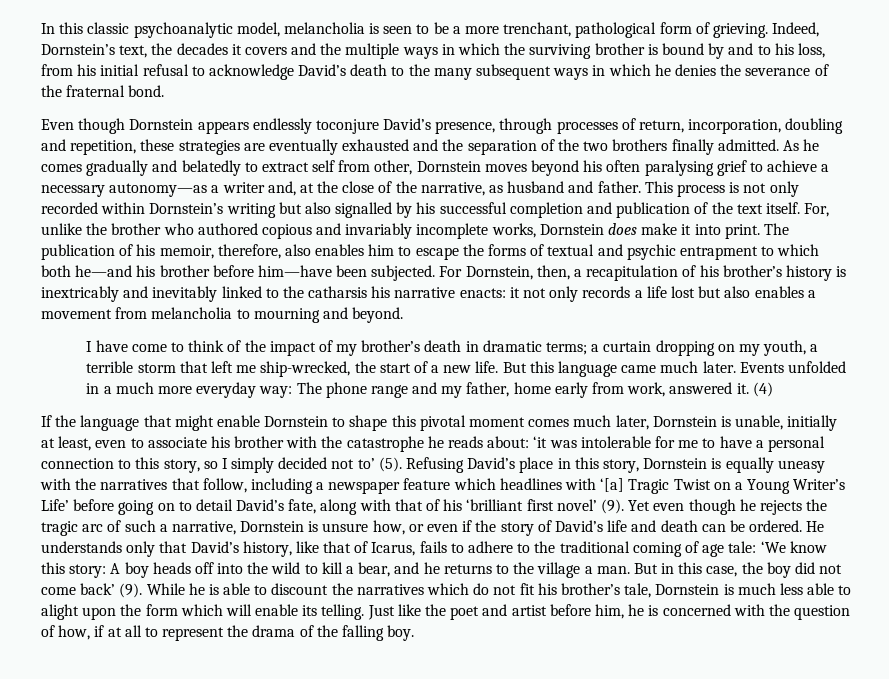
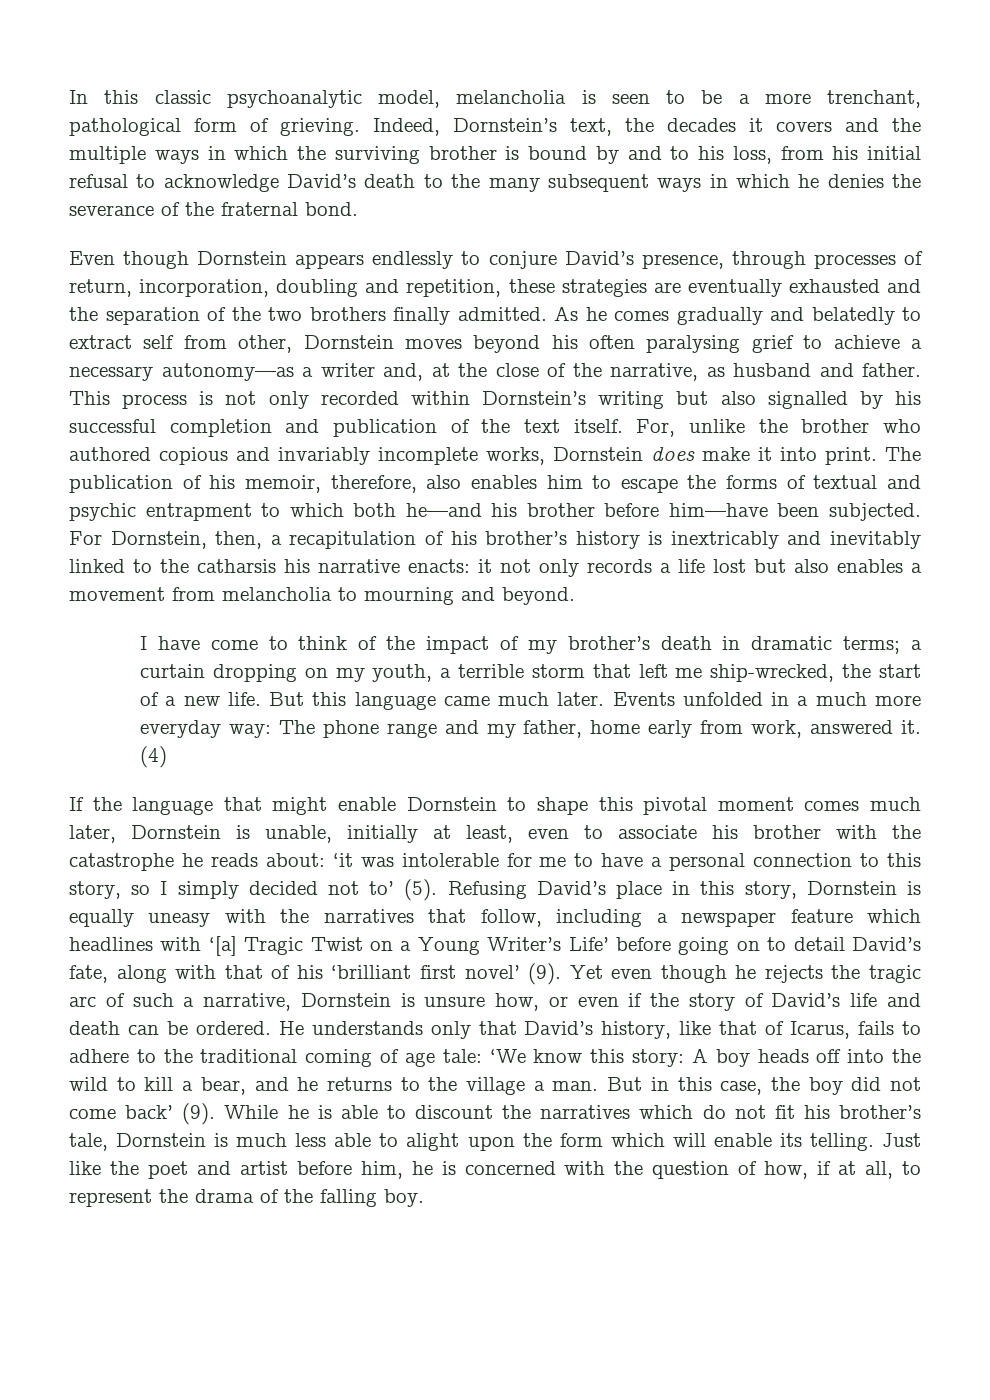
- Even though Dornstein appears endlessly toconjure David’s presence, through processes of return, incorporation, doubling and repetition, these strategies are eventually exhausted and the separation of the two brothers finally admitted.
+ Even though Dornstein appears endlessly to conjure David’s presence, through processes of return, incorporation, doubling and repetition, these strategies are eventually exhausted and the separation of the two brothers finally admitted.
- Just like the poet and artist before him, he is concerned with the question of how, if at all to represent the drama of the falling boy.
+ Just like the poet and artist before him, he is concerned with the question of how, if at all, to represent the drama of the falling boy.

